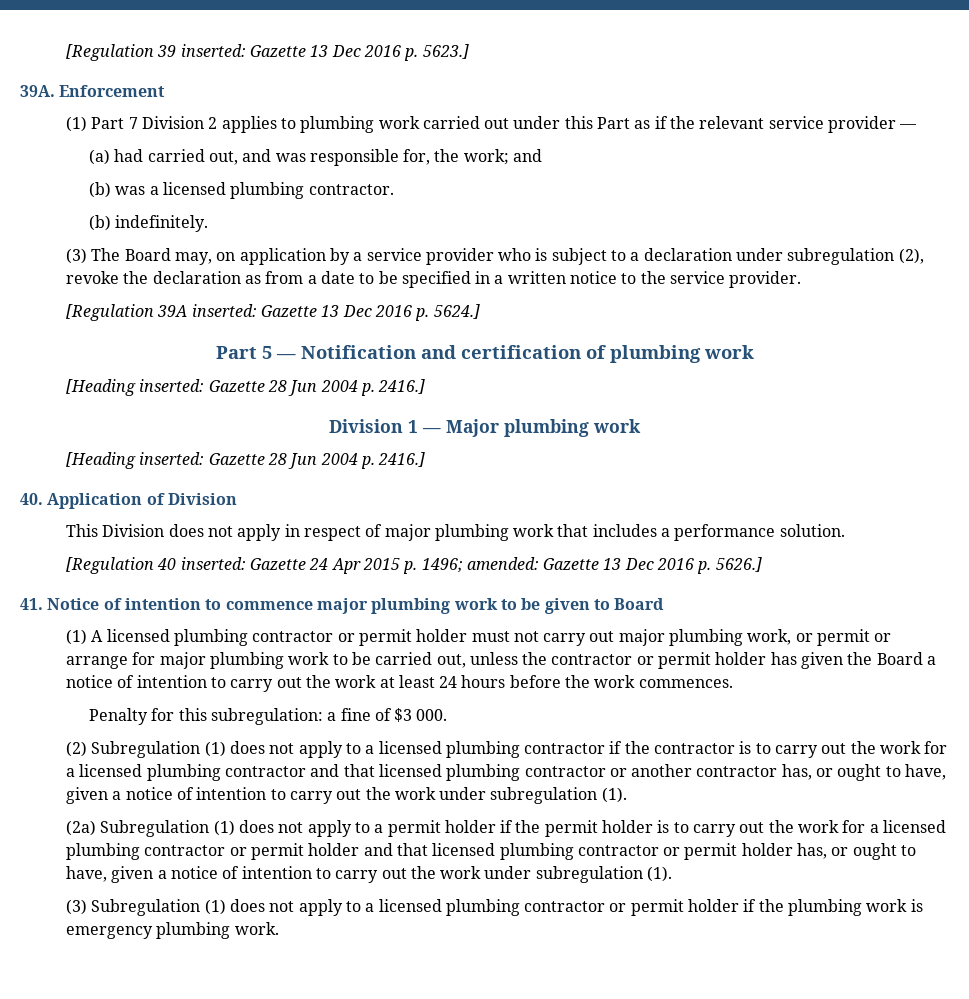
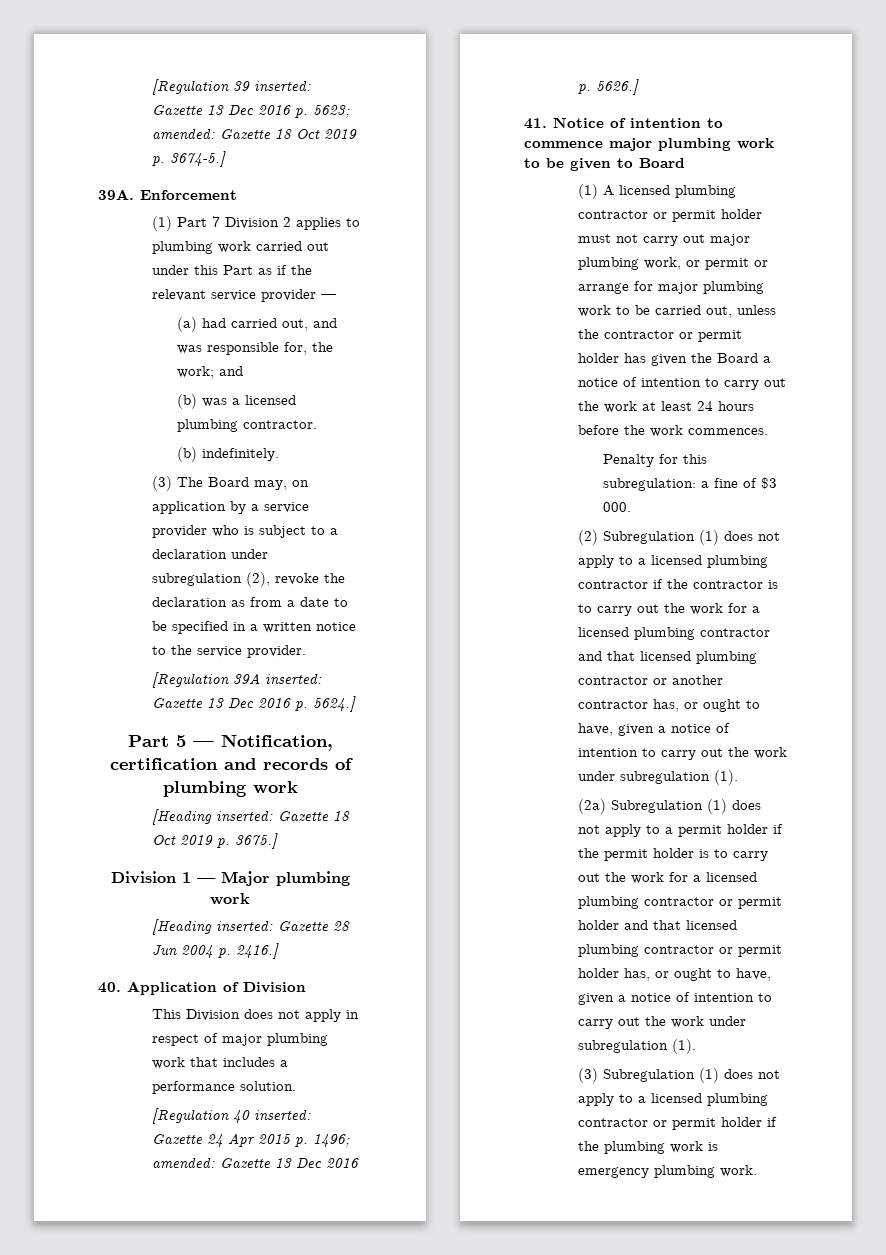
- [Regulation 39 inserted: Gazette 13 Dec 2016 p. 5623.]
+ [Regulation 39 inserted: Gazette 13 Dec 2016 p. 5623; amended: Gazette 18 Oct 2019 p. 3674-5.]
- Part 5 — Notification and certification of plumbing work
- [Heading inserted: Gazette 28 Jun 2004 p. 2416.]
+ Part 5 — Notification, certification and records of plumbing work
+ [Heading inserted: Gazette 18 Oct 2019 p. 3675.]

